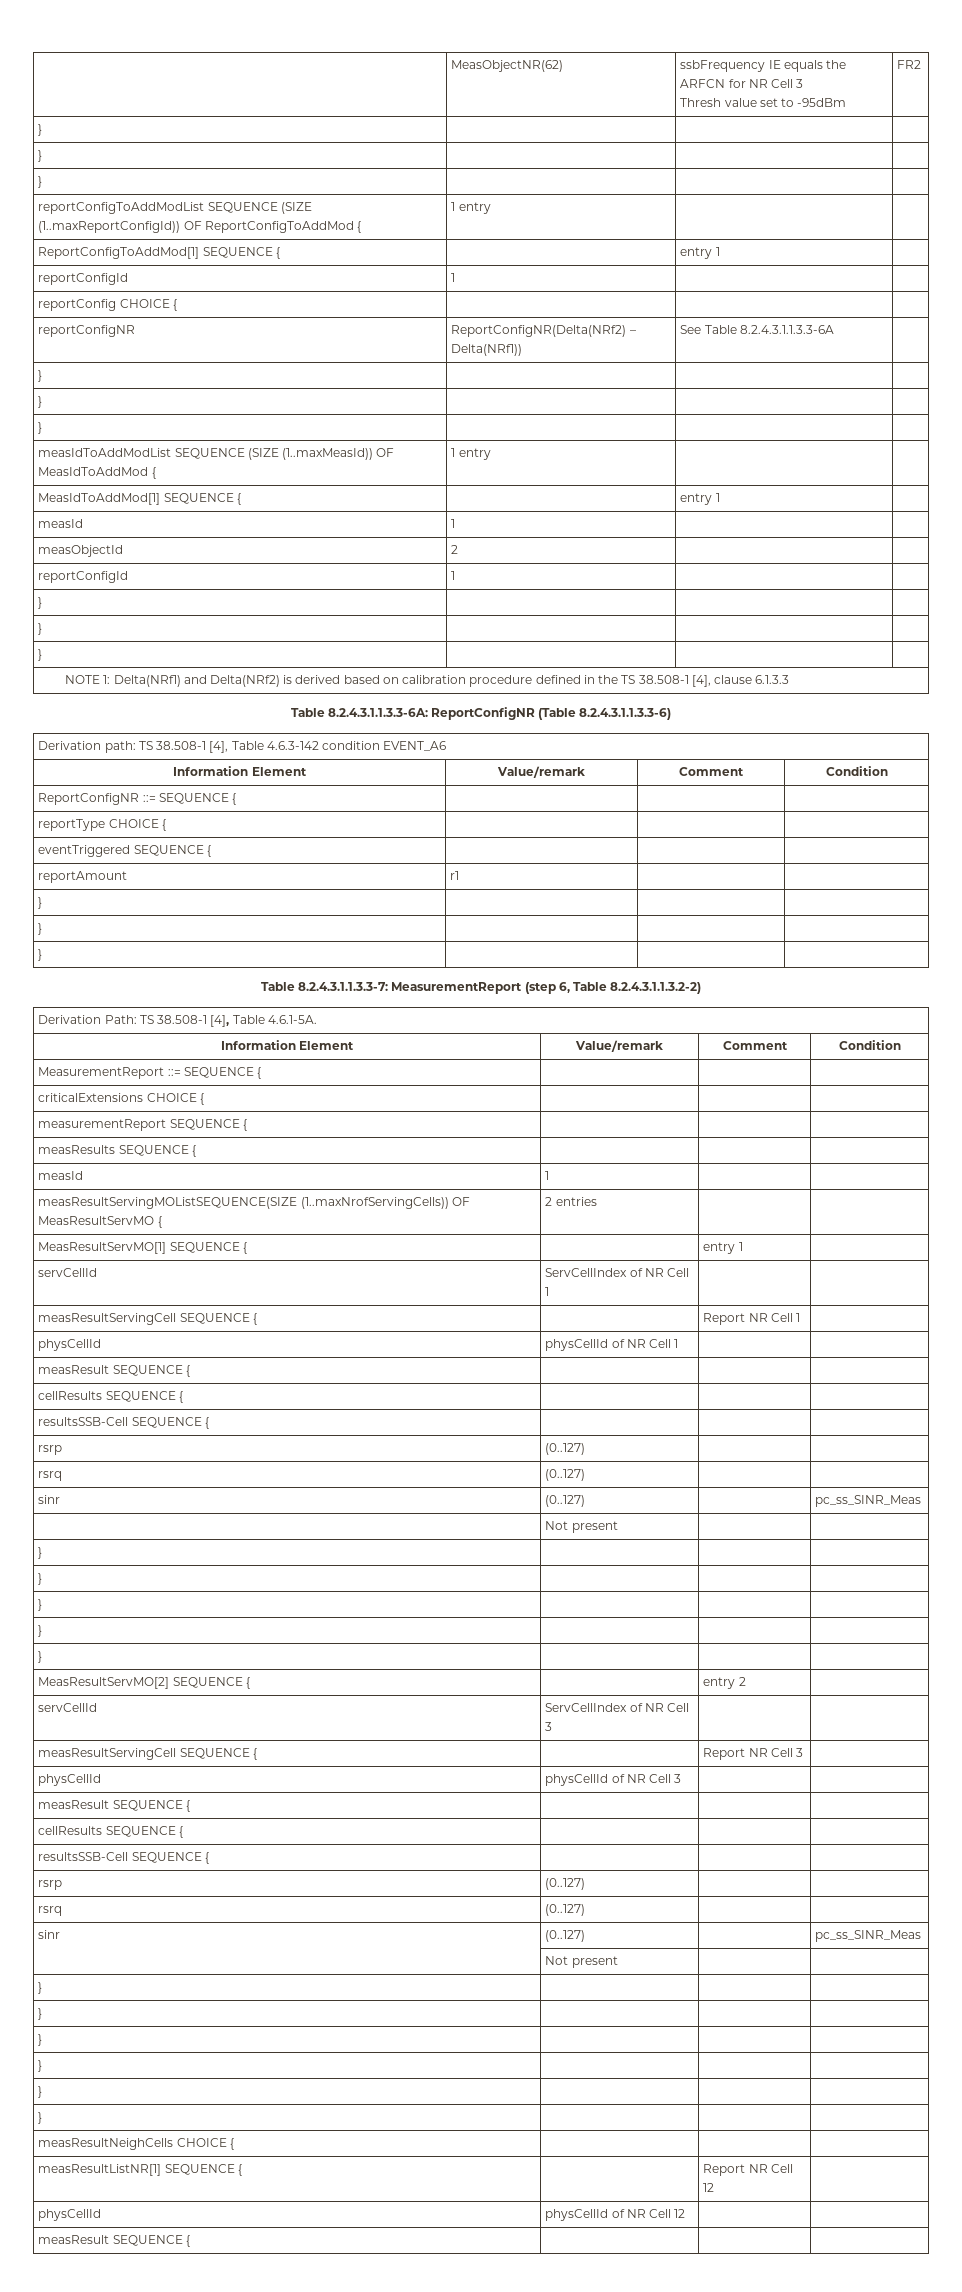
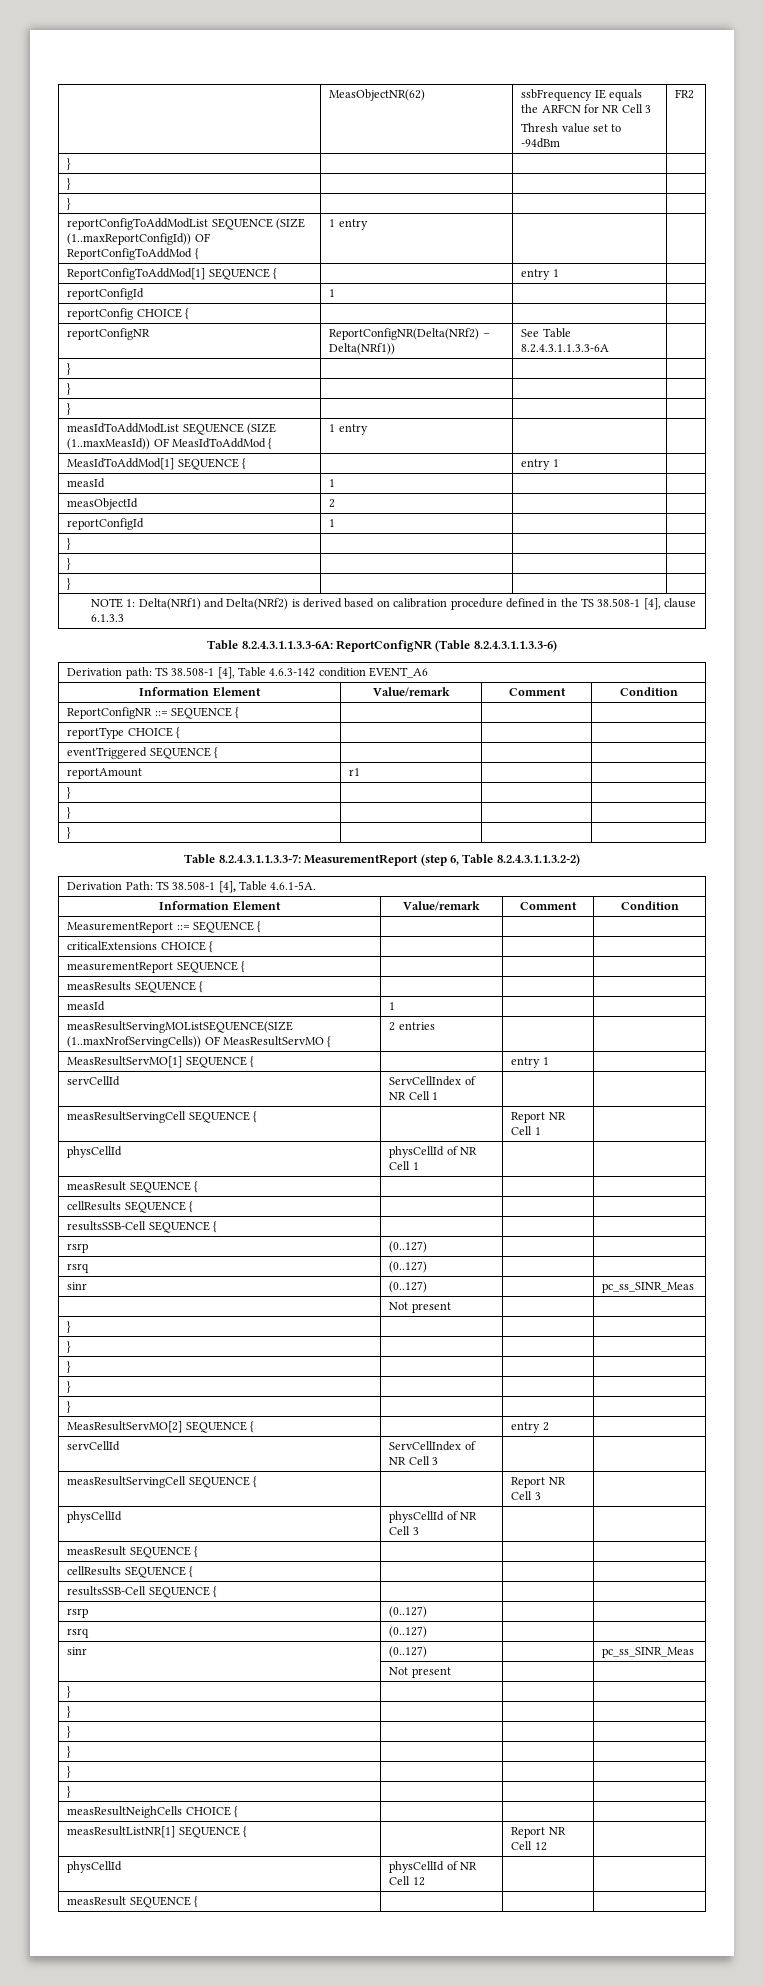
  | MeasObjectNR(62) | ssbFrequency IE equals the ARFCN for NR Cell 3
- Thresh value set to -95dBm | FR2
+ Thresh value set to -94dBm | FR2

